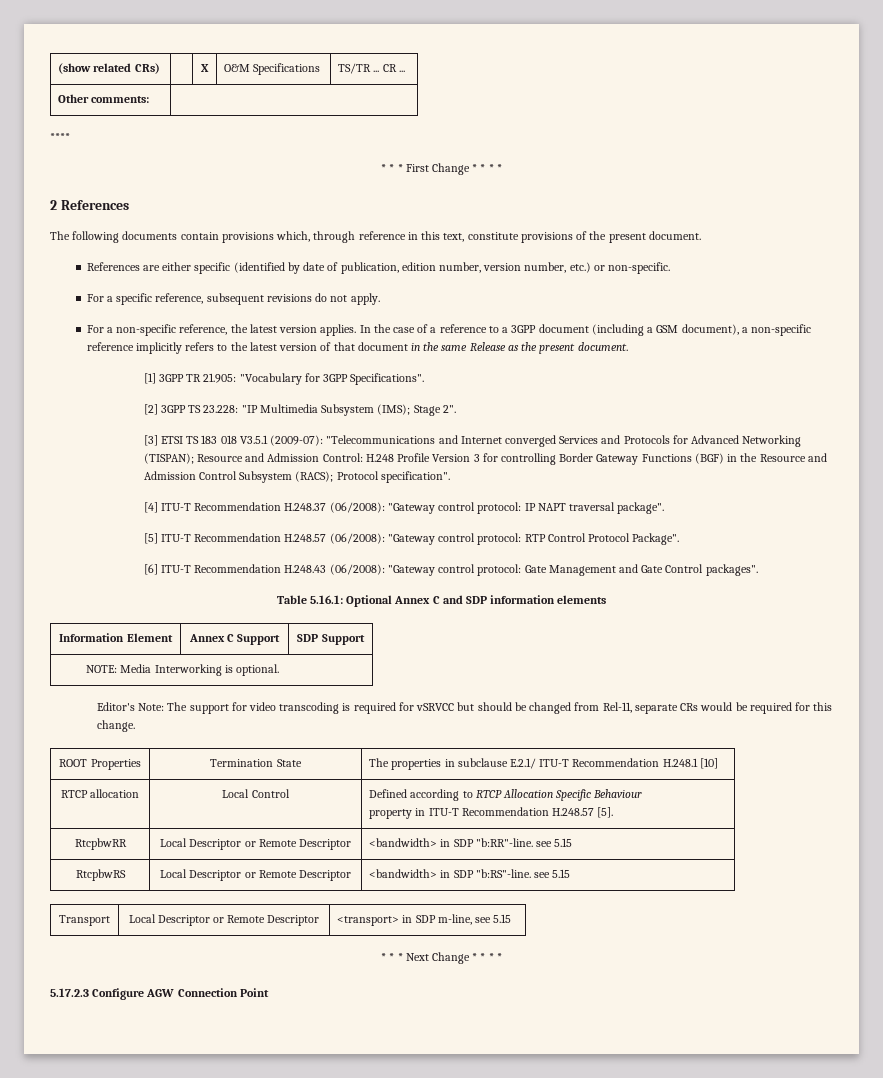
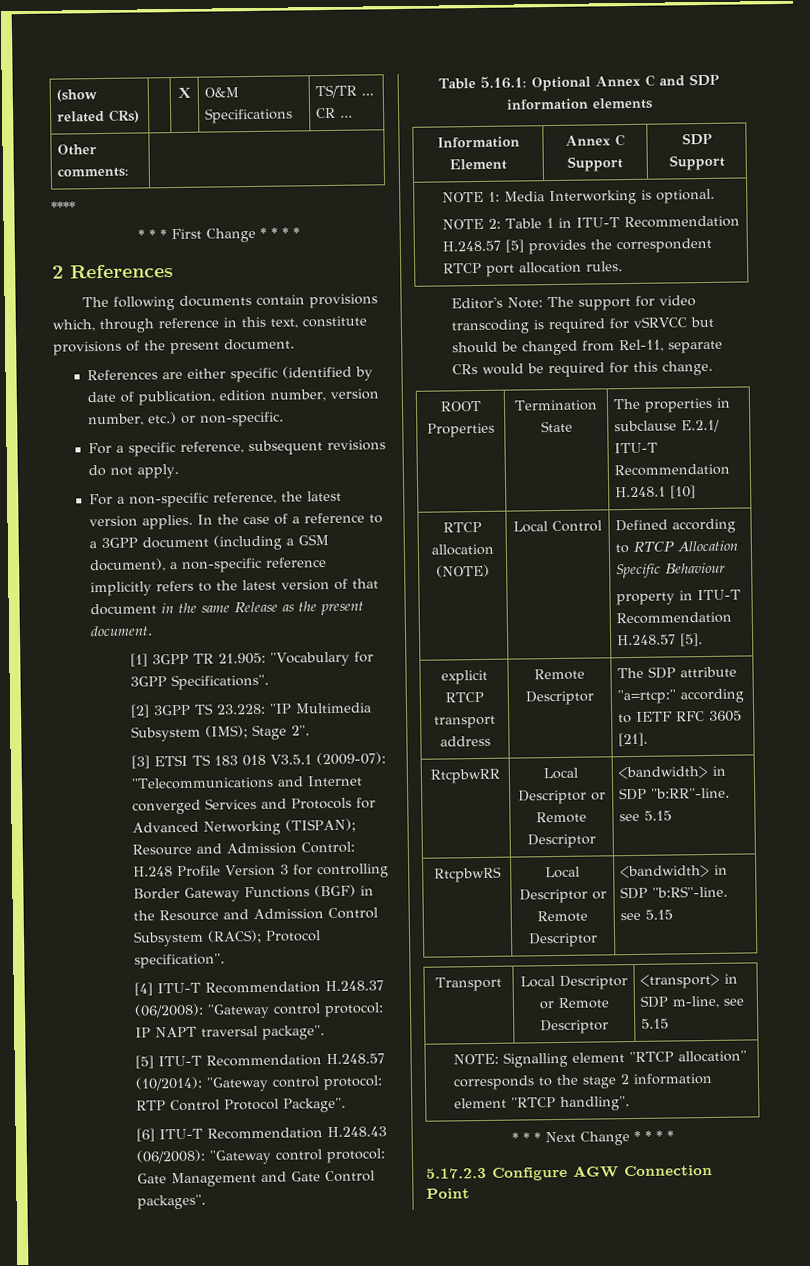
- [5] ITU-T Recommendation H.248.57 (06/2008): "Gateway control protocol: RTP Control Protocol Package".
+ [5] ITU-T Recommendation H.248.57 (10/2014): "Gateway control protocol: RTP Control Protocol Package".
- NOTE: Media Interworking is optional.
+ NOTE 1: Media Interworking is optional.
+ NOTE 2: Table 1 in ITU-T Recommendation H.248.57 [5] provides the correspondent RTCP port allocation rules.
- RTCP allocation | Local Control | Defined according to RTCP Allocation Specific Behaviour
+ RTCP allocation (NOTE) | Local Control | Defined according to RTCP Allocation Specific Behaviour
+ explicit RTCP transport address | Remote Descriptor | The SDP attribute "a=rtcp:" according to IETF RFC 3605 [21].
+ NOTE: Signalling element "RTCP allocation" corresponds to the stage 2 information element "RTCP handling".

